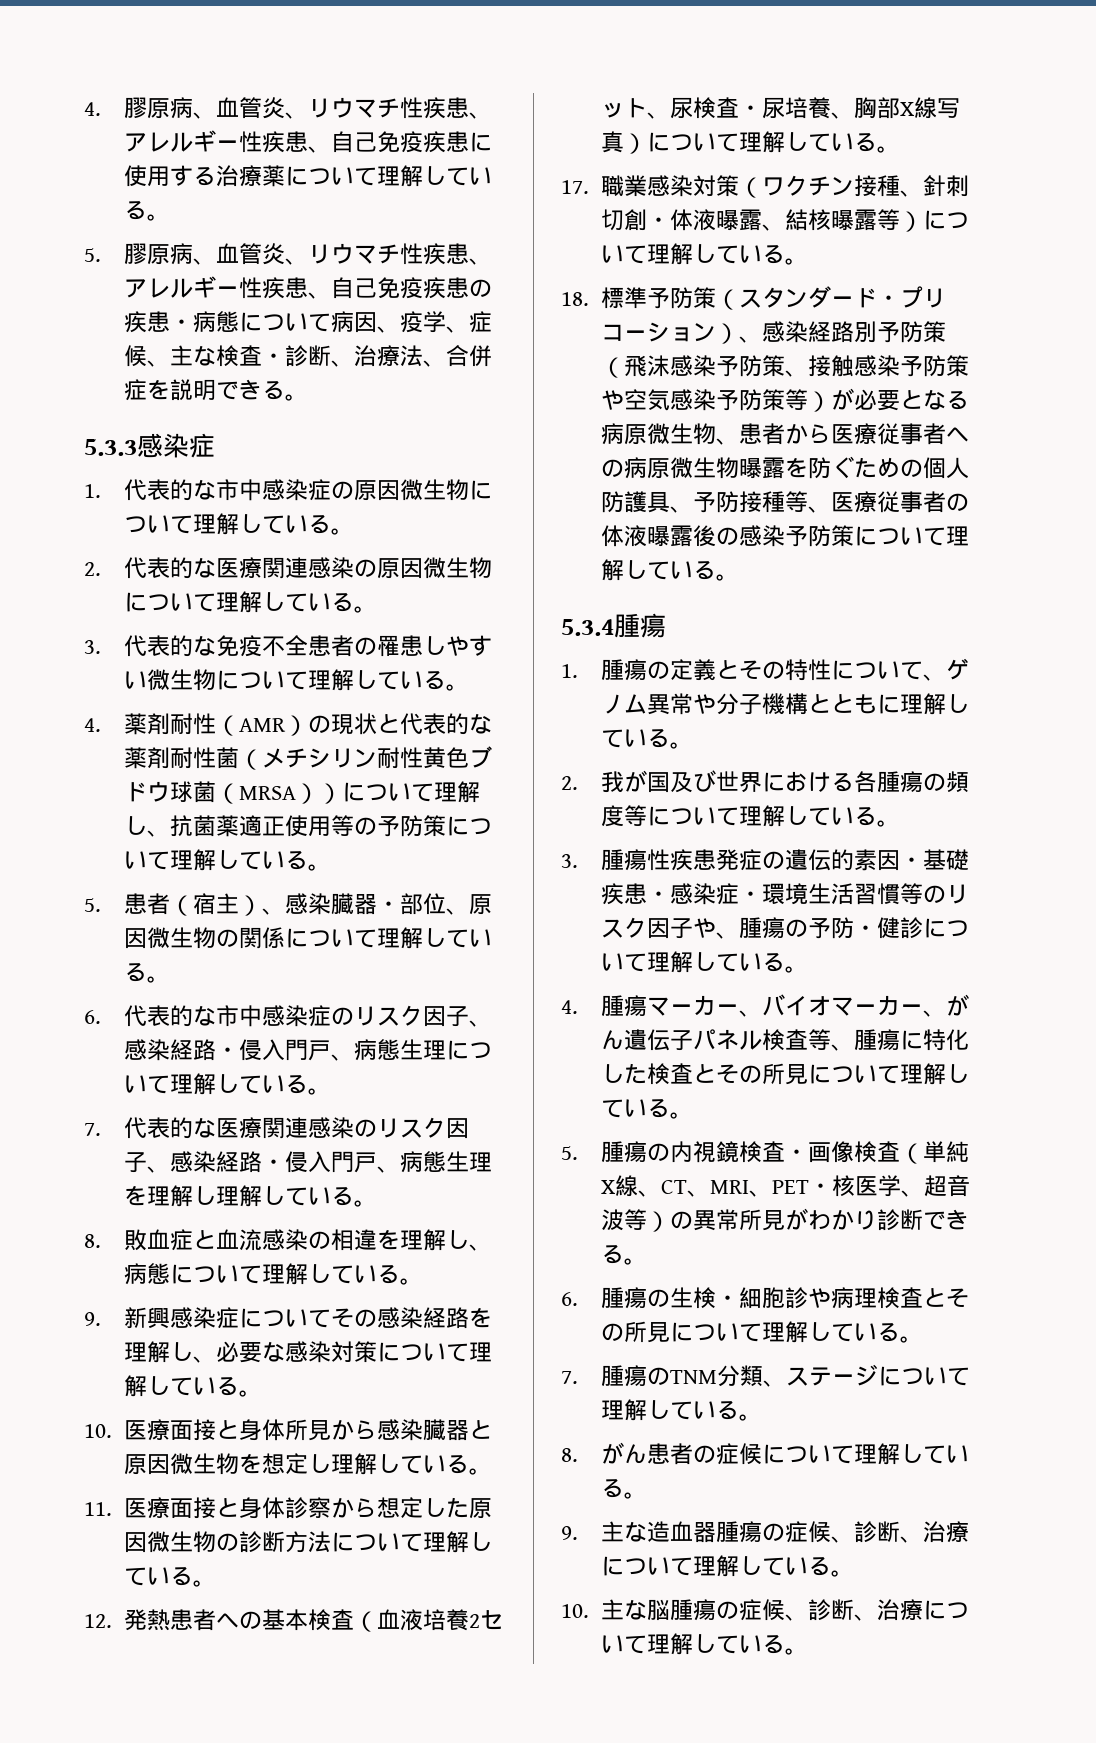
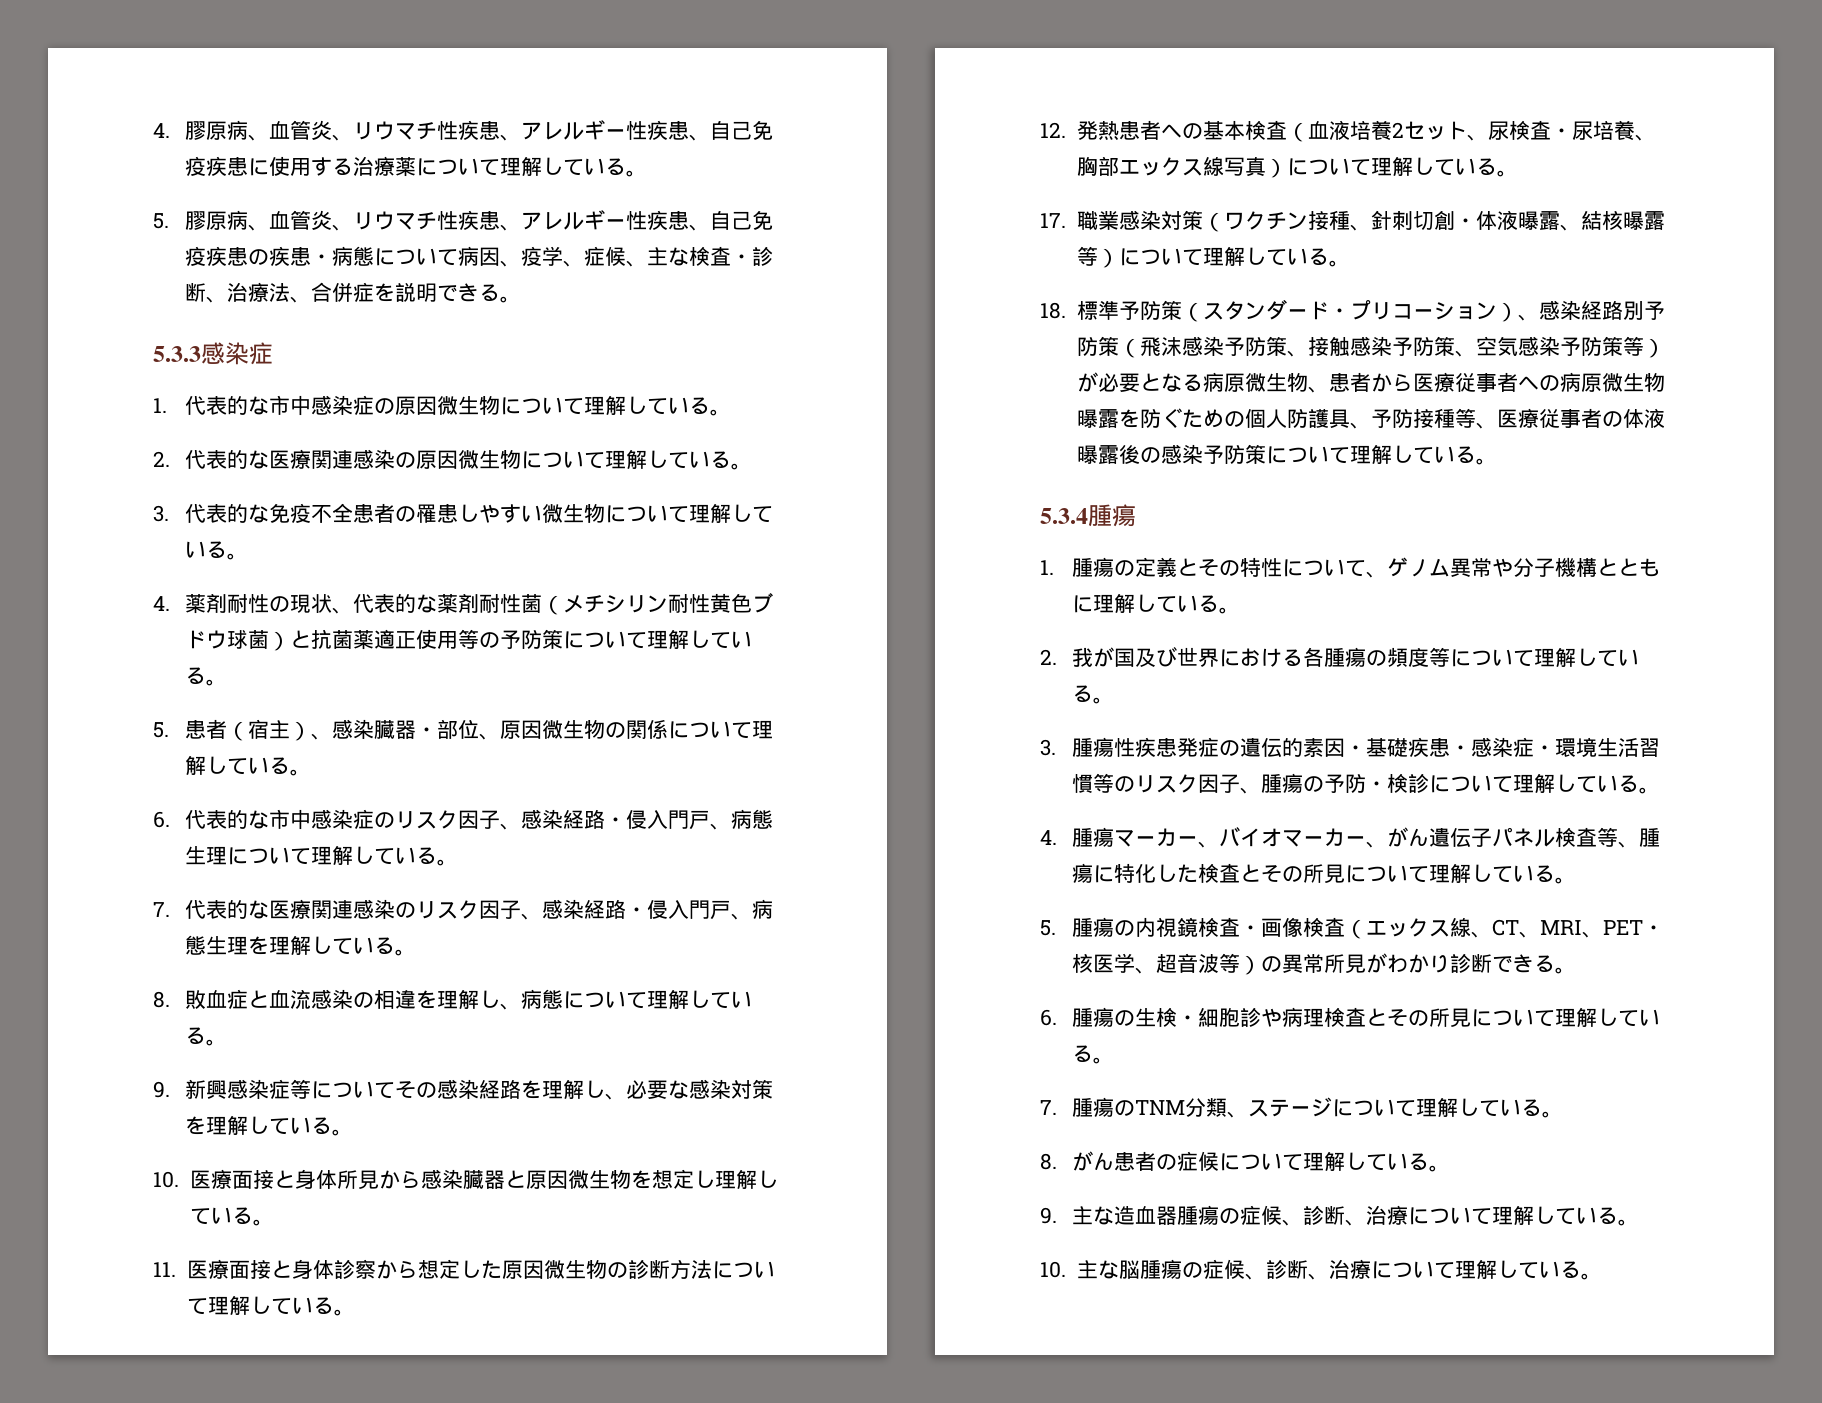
- 4.薬剤耐性（AMR）の現状と代表的な薬剤耐性菌（メチシリン耐性黄色ブドウ球菌（MRSA））について理解し、抗菌薬適正使用等の予防策について理解している。
+ 4.薬剤耐性の現状、代表的な薬剤耐性菌（メチシリン耐性黄色ブドウ球菌）と抗菌薬適正使用等の予防策について理解している。
- 7.代表的な医療関連感染のリスク因子、感染経路・侵入門戸、病態生理を理解し理解している。
+ 7.代表的な医療関連感染のリスク因子、感染経路・侵入門戸、病態生理を理解している。
- 9.新興感染症についてその感染経路を理解し、必要な感染対策について理解している。
+ 9.新興感染症等についてその感染経路を理解し、必要な感染対策を理解している。
- 12.発熱患者への基本検査（血液培養2セット、尿検査・尿培養、胸部X線写真）について理解している。
+ 12.発熱患者への基本検査（血液培養2セット、尿検査・尿培養、胸部エックス線写真）について理解している。
- 18.標準予防策（スタンダード・プリコーション）、感染経路別予防策（飛沫感染予防策、接触感染予防策や空気感染予防策等）が必要となる病原微生物、患者から医療従事者への病原微生物曝露を防ぐための個人防護具、予防接種等、医療従事者の体液曝露後の感染予防策について理解している。
+ 18.標準予防策（スタンダード・プリコーション）、感染経路別予防策（飛沫感染予防策、接触感染予防策、空気感染予防策等）が必要となる病原微生物、患者から医療従事者への病原微生物曝露を防ぐための個人防護具、予防接種等、医療従事者の体液曝露後の感染予防策について理解している。
- 3.腫瘍性疾患発症の遺伝的素因・基礎疾患・感染症・環境生活習慣等のリスク因子や、腫瘍の予防・健診について理解している。
+ 3.腫瘍性疾患発症の遺伝的素因・基礎疾患・感染症・環境生活習慣等のリスク因子、腫瘍の予防・検診について理解している。
- 5.腫瘍の内視鏡検査・画像検査（単純X線、CT、MRI、PET・核医学、超音波等）の異常所見がわかり診断できる。
+ 5.腫瘍の内視鏡検査・画像検査（エックス線、CT、MRI、PET・核医学、超音波等）の異常所見がわかり診断できる。

